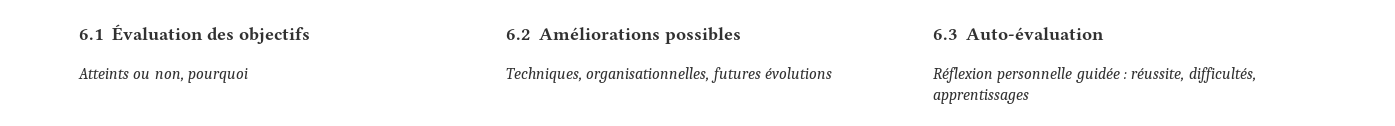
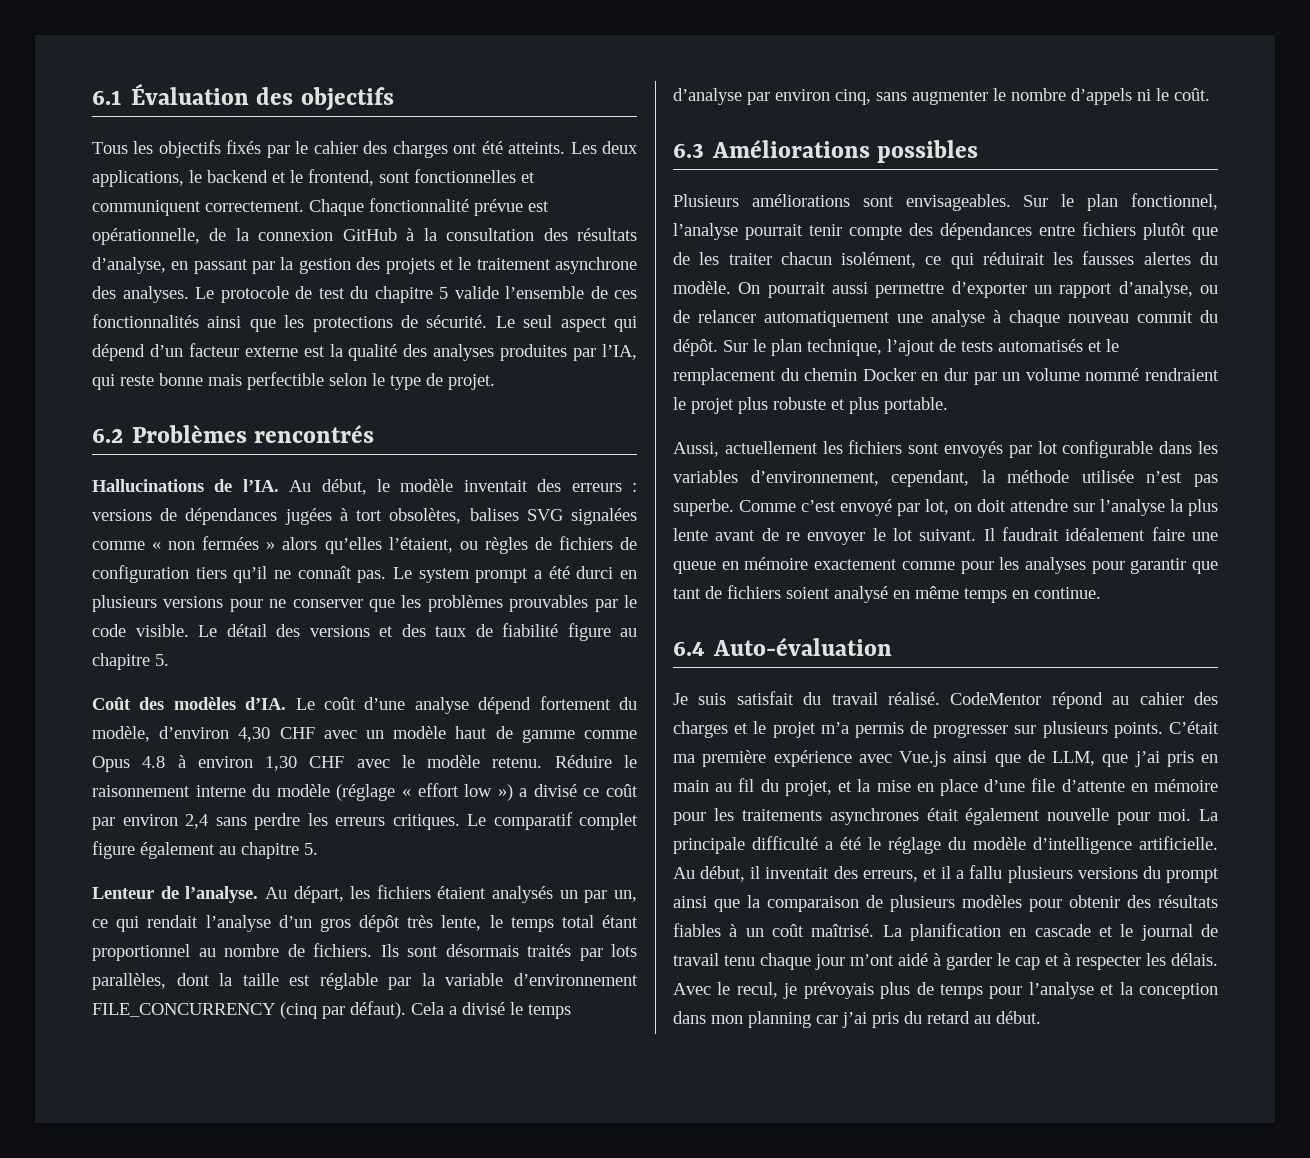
- Atteints ou non, pourquoi
- 6.2 Améliorations possibles
- Techniques, organisationnelles, futures évolutions
- 6.3 Auto-évaluation
- Réflexion personnelle guidée : réussite, difficultés, apprentissages
+ Tous les objectifs fixés par le cahier des charges ont été atteints. Les deux applications, le backend et le frontend, sont fonctionnelles et communiquent correctement. Chaque fonctionnalité prévue est opérationnelle, de la connexion GitHub à la consultation des résultats d’analyse, en passant par la gestion des projets et le traitement asynchrone des analyses. Le protocole de test du chapitre 5 valide l’ensemble de ces fonctionnalités ainsi que les protections de sécurité. Le seul aspect qui dépend d’un facteur externe est la qualité des analyses produites par l’IA, qui reste bonne mais perfectible selon le type de projet.
+ 6.2 Problèmes rencontrés
+ Hallucinations de l’IA. Au début, le modèle inventait des erreurs : versions de dépendances jugées à tort obsolètes, balises SVG signalées comme « non fermées » alors qu’elles l’étaient, ou règles de fichiers de configuration tiers qu’il ne connaît pas. Le system prompt a été durci en plusieurs versions pour ne conserver que les problèmes prouvables par le code visible. Le détail des versions et des taux de fiabilité figure au chapitre 5.
+ Coût des modèles d’IA. Le coût d’une analyse dépend fortement du modèle, d’environ 4,30 CHF avec un modèle haut de gamme comme Opus 4.8 à environ 1,30 CHF avec le modèle retenu. Réduire le raisonnement interne du modèle (réglage « effort low ») a divisé ce coût par environ 2,4 sans perdre les erreurs critiques. Le comparatif complet figure également au chapitre 5.
+ Lenteur de l’analyse. Au départ, les fichiers étaient analysés un par un, ce qui rendait l’analyse d’un gros dépôt très lente, le temps total étant proportionnel au nombre de fichiers. Ils sont désormais traités par lots parallèles, dont la taille est réglable par la variable d’environnement FILE_CONCURRENCY (cinq par défaut). Cela a divisé le temps d’analyse par environ cinq, sans augmenter le nombre d’appels ni le coût.
+ 6.3 Améliorations possibles
+ Plusieurs améliorations sont envisageables. Sur le plan fonctionnel, l’analyse pourrait tenir compte des dépendances entre fichiers plutôt que de les traiter chacun isolément, ce qui réduirait les fausses alertes du modèle. On pourrait aussi permettre d’exporter un rapport d’analyse, ou de relancer automatiquement une analyse à chaque nouveau commit du dépôt. Sur le plan technique, l’ajout de tests automatisés et le remplacement du chemin Docker en dur par un volume nommé rendraient le projet plus robuste et plus portable.
+ Aussi, actuellement les fichiers sont envoyés par lot configurable dans les variables d’environnement, cependant, la méthode utilisée n’est pas superbe. Comme c’est envoyé par lot, on doit attendre sur l’analyse la plus lente avant de re envoyer le lot suivant. Il faudrait idéalement faire une queue en mémoire exactement comme pour les analyses pour garantir que tant de fichiers soient analysé en même temps en continue.
+ 6.4 Auto-évaluation
+ Je suis satisfait du travail réalisé. CodeMentor répond au cahier des charges et le projet m’a permis de progresser sur plusieurs points. C’était ma première expérience avec Vue.js ainsi que de LLM, que j’ai pris en main au fil du projet, et la mise en place d’une file d’attente en mémoire pour les traitements asynchrones était également nouvelle pour moi. La principale difficulté a été le réglage du modèle d’intelligence artificielle. Au début, il inventait des erreurs, et il a fallu plusieurs versions du prompt ainsi que la comparaison de plusieurs modèles pour obtenir des résultats fiables à un coût maîtrisé. La planification en cascade et le journal de travail tenu chaque jour m’ont aidé à garder le cap et à respecter les délais. Avec le recul, je prévoyais plus de temps pour l’analyse et la conception dans mon planning car j’ai pris du retard au début.

